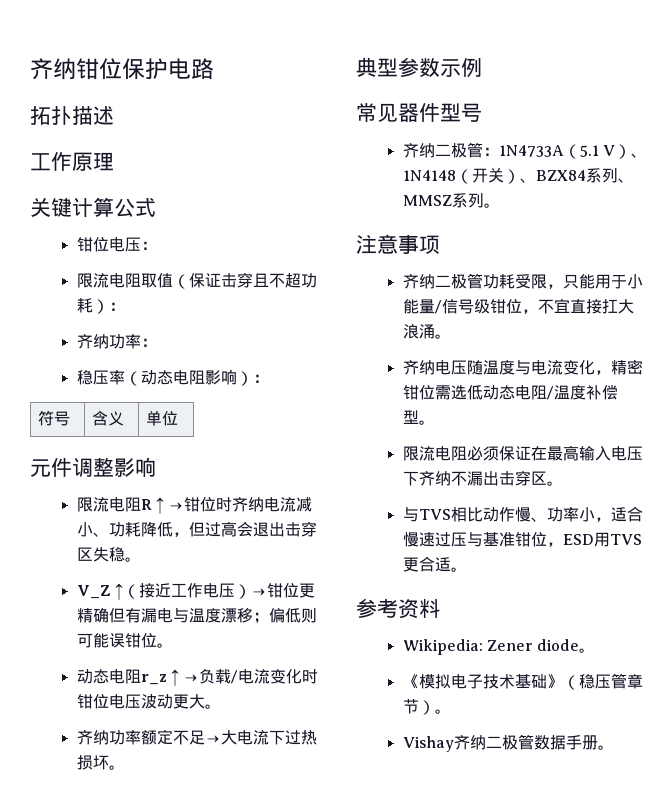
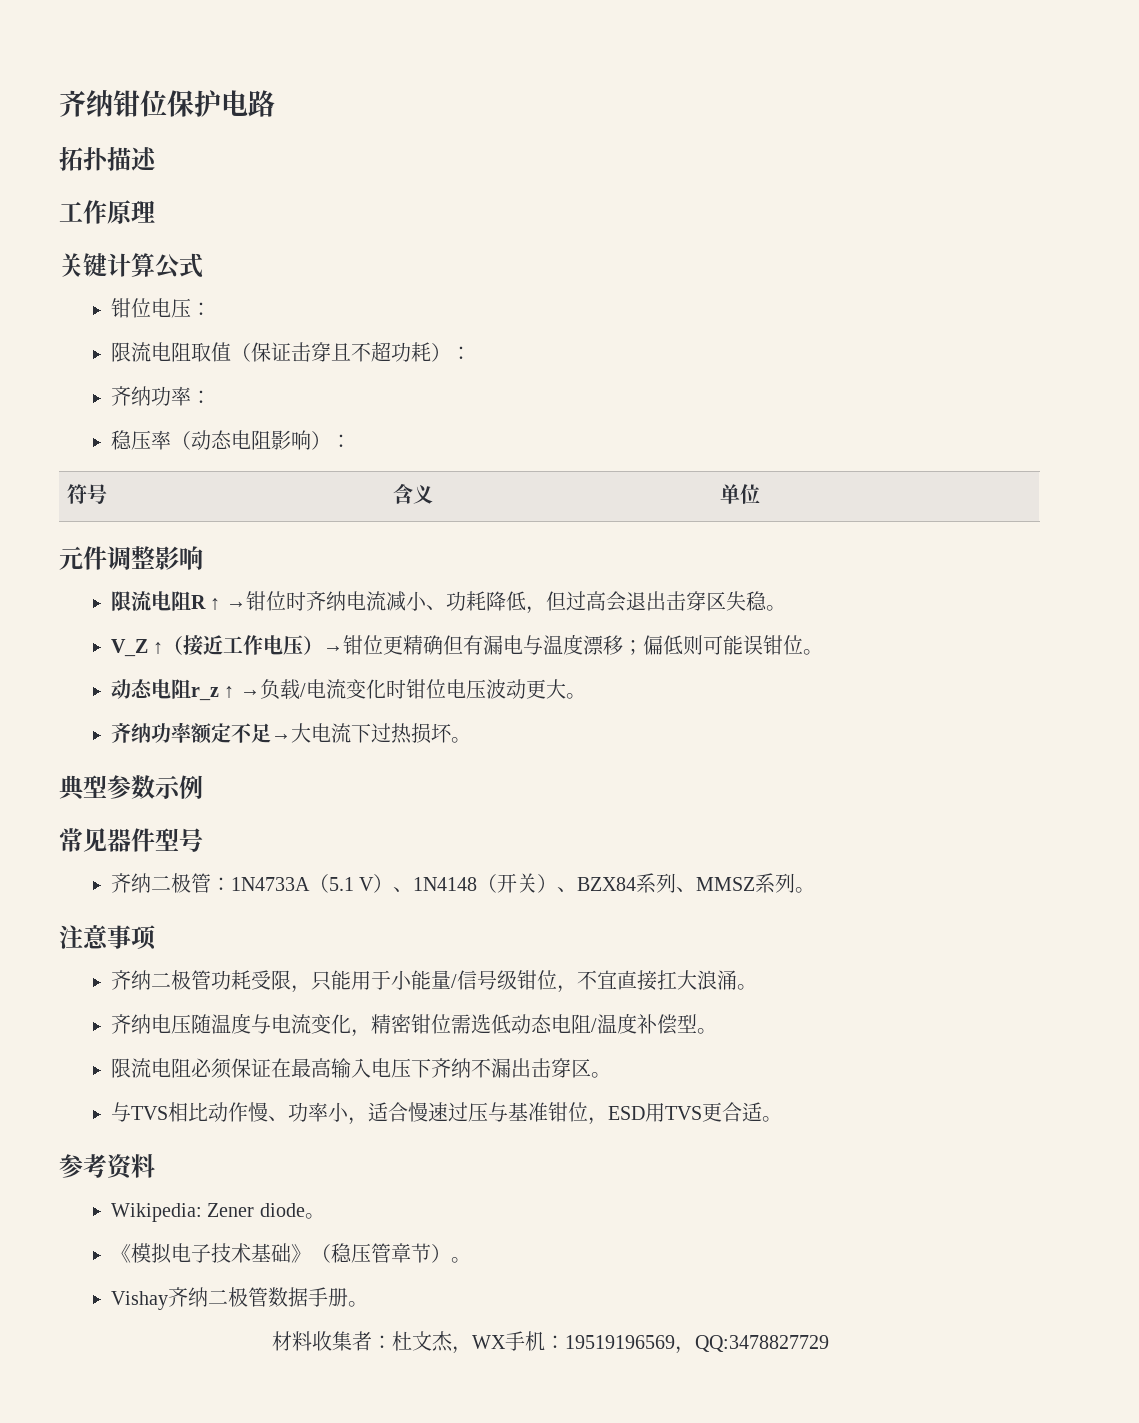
+ 材料收集者：杜文杰，WX手机：19519196569，QQ:3478827729

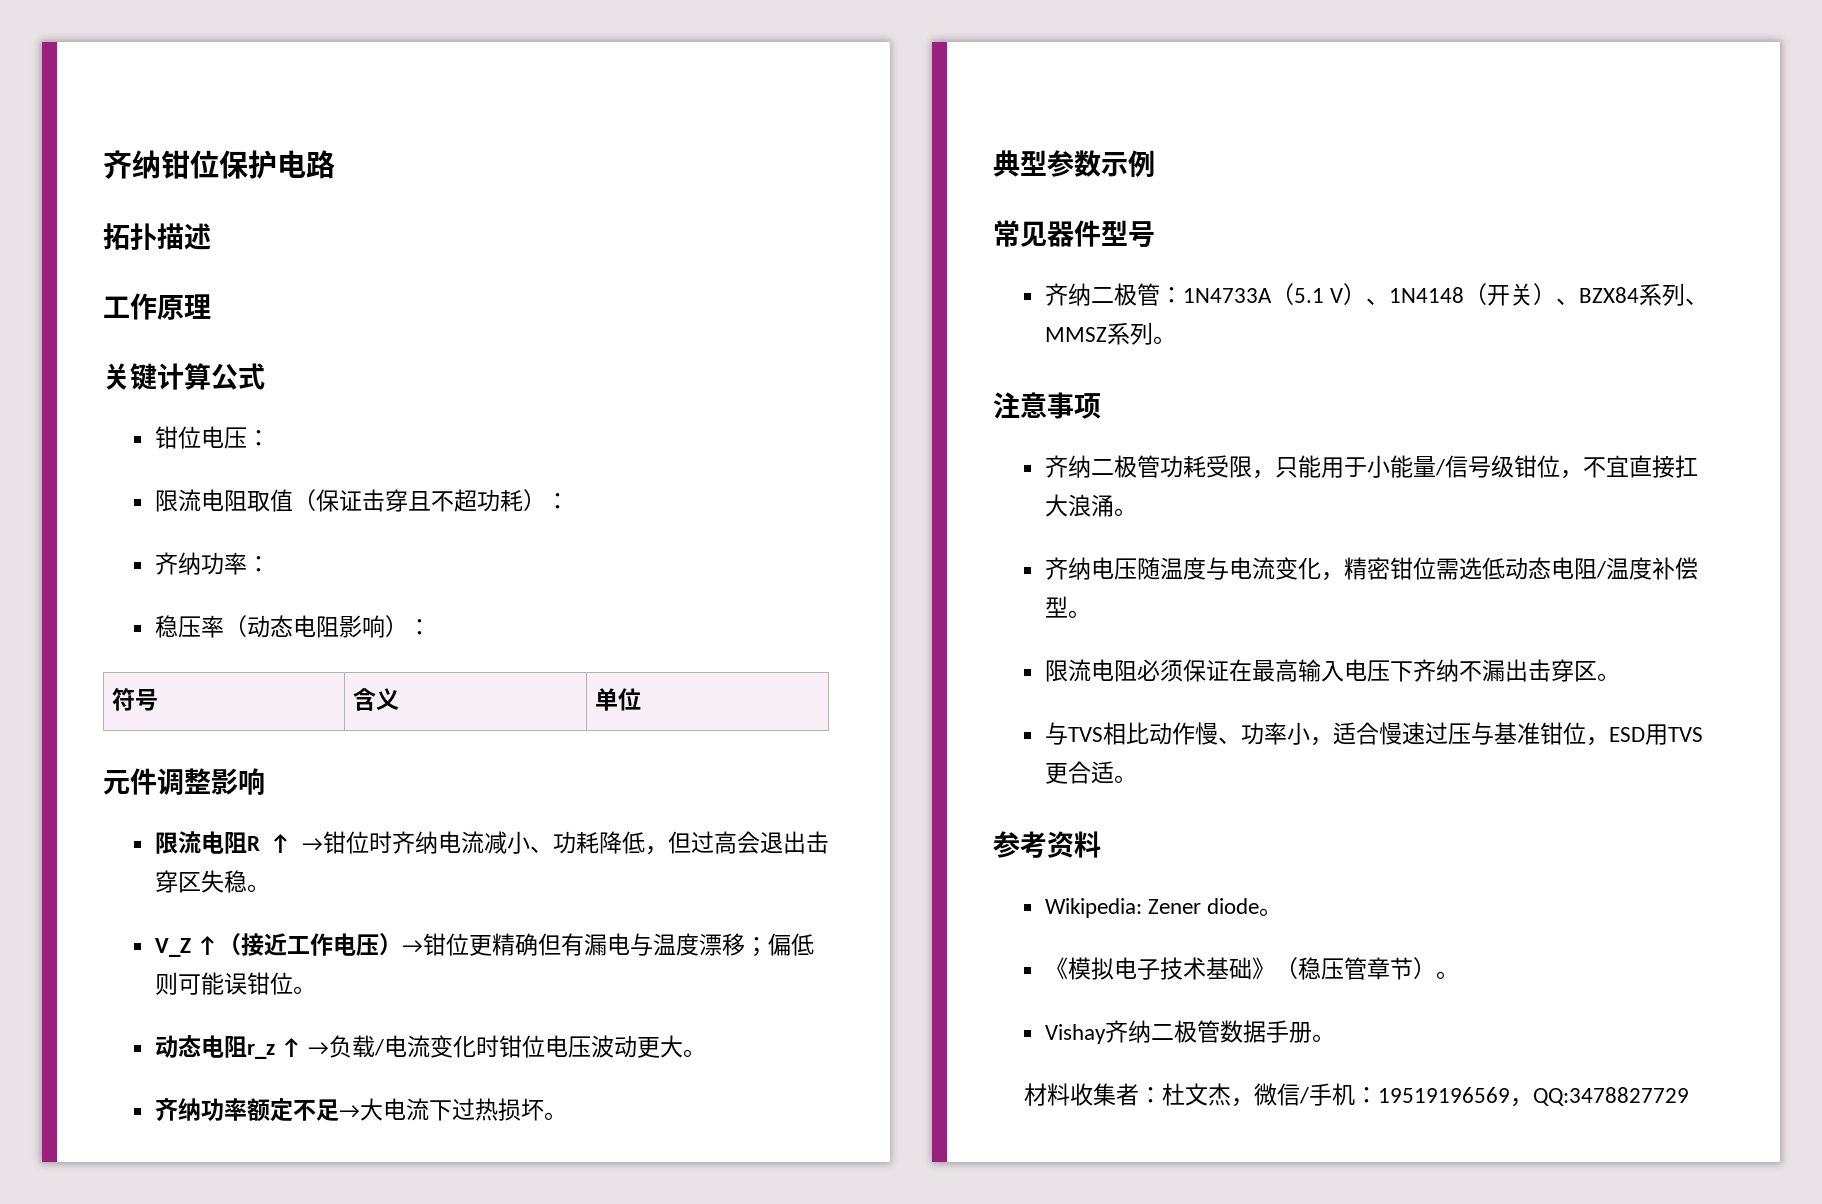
- 材料收集者：杜文杰，WX手机：19519196569，QQ:3478827729
+ 材料收集者：杜文杰，微信/手机：19519196569，QQ:3478827729

